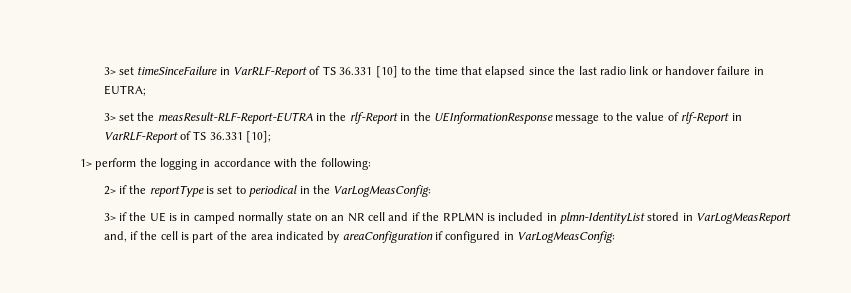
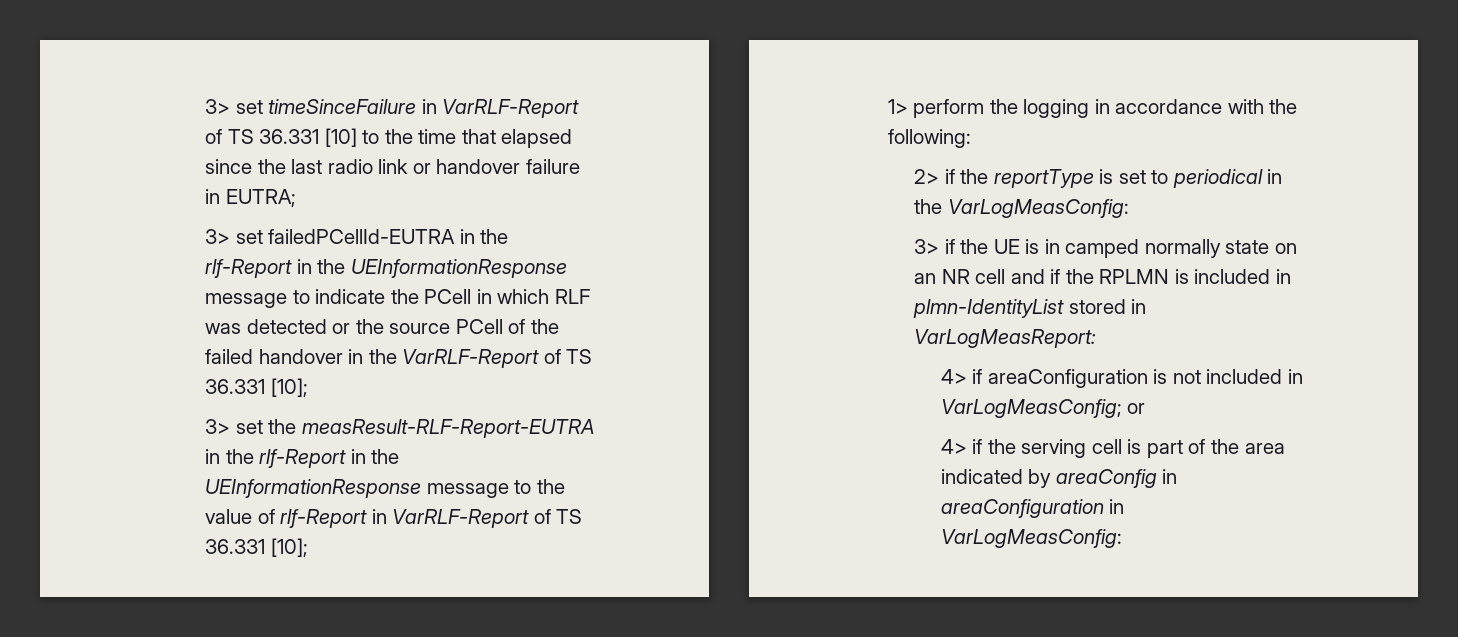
+ 3> set failedPCellId-EUTRA in the rlf-Report in the UEInformationResponse message to indicate the PCell in which RLF was detected or the source PCell of the failed handover in the VarRLF-Report of TS 36.331 [10];
- 3> if the UE is in camped normally state on an NR cell and if the RPLMN is included in plmn-IdentityList stored in VarLogMeasReport and, if the cell is part of the area indicated by areaConfiguration if configured in VarLogMeasConfig:
+ 3> if the UE is in camped normally state on an NR cell and if the RPLMN is included in plmn-IdentityList stored in VarLogMeasReport:
+ 4> if areaConfiguration is not included in VarLogMeasConfig; or
+ 4> if the serving cell is part of the area indicated by areaConfig in areaConfiguration in VarLogMeasConfig:

